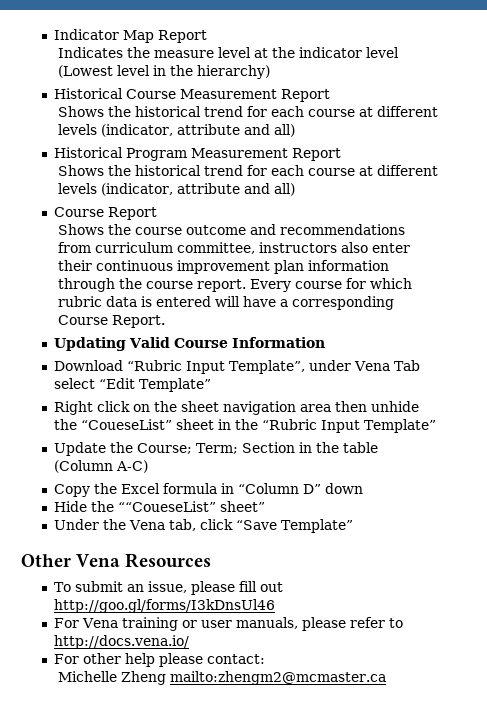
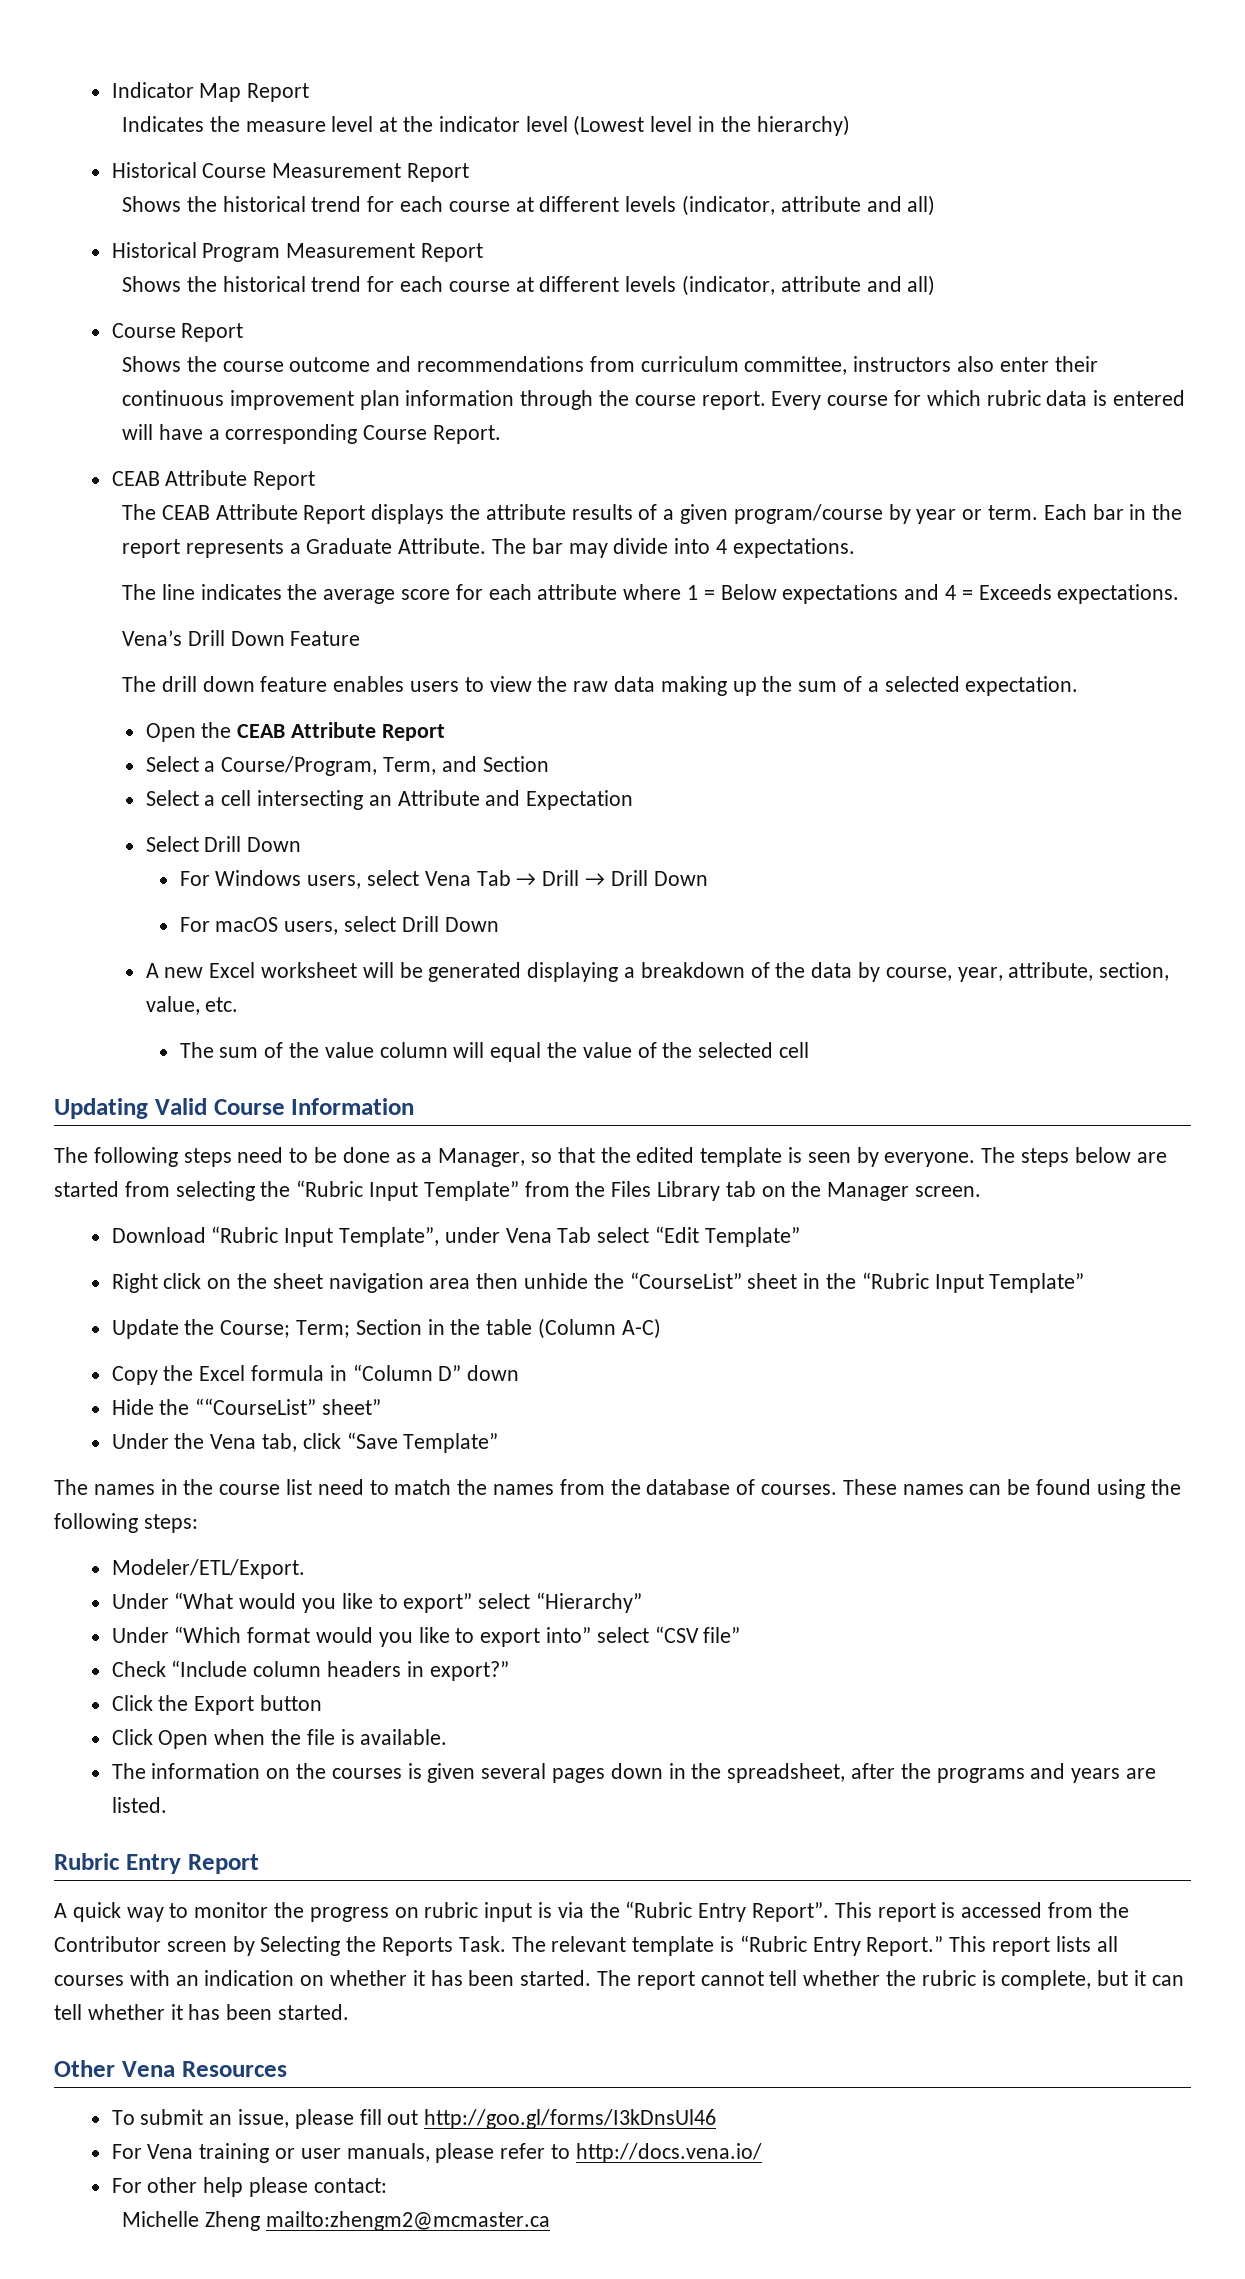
  Every course for which rubric data is entered will have a corresponding Course Report.
+ CEAB Attribute Report
+ The CEAB Attribute Report displays the attribute results of a given program/course by year or term. Each bar in the report represents a Graduate Attribute. The bar may divide into 4 expectations.
+ The line indicates the average score for each attribute where 1 = Below expectations and 4 = Exceeds expectations.
+ Vena’s Drill Down Feature
+ The drill down feature enables users to view the raw data making up the sum of a selected expectation.
+ Open the CEAB Attribute Report
+ Select a Course/Program, Term, and Section
+ Select a cell intersecting an Attribute and Expectation
+ Select Drill Down
+ For Windows users, select Vena Tab → Drill → Drill Down
+ For macOS users, select Drill Down
+ A new Excel worksheet will be generated displaying a breakdown of the data by course, year, attribute, section, value, etc.
+ The sum of the value column will equal the value of the selected cell
  Updating Valid Course Information
+ The following steps need to be done as a Manager, so that the edited template is seen by everyone. The steps below are started from selecting the “Rubric Input Template” from the Files Library tab on the Manager screen.
- Right click on the sheet navigation area then unhide the “CoueseList” sheet in the “Rubric Input Template”
+ Right click on the sheet navigation area then unhide the “CourseList” sheet in the “Rubric Input Template”
- Hide the ““CoueseList” sheet”
+ Hide the ““CourseList” sheet”
+ The names in the course list need to match the names from the database of courses. These names can be found using the following steps:
+ Modeler/ETL/Export.
+ Under “What would you like to export” select “Hierarchy”
+ Under “Which format would you like to export into” select “CSV file”
+ Check “Include column headers in export?”
+ Click the Export button
+ Click Open when the file is available.
+ The information on the courses is given several pages down in the spreadsheet, after the programs and years are listed.
+ Rubric Entry Report
+ A quick way to monitor the progress on rubric input is via the “Rubric Entry Report”. This report is accessed from the Contributor screen by Selecting the Reports Task. The relevant template is “Rubric Entry Report.” This report lists all courses with an indication on whether it has been started. The report cannot tell whether the rubric is complete, but it can tell whether it has been started.

